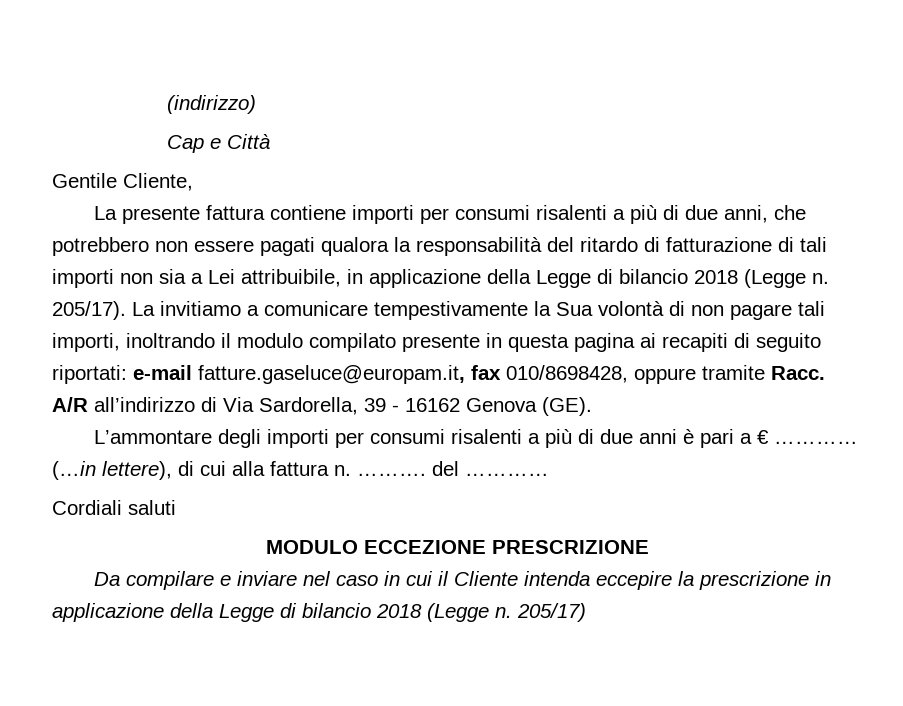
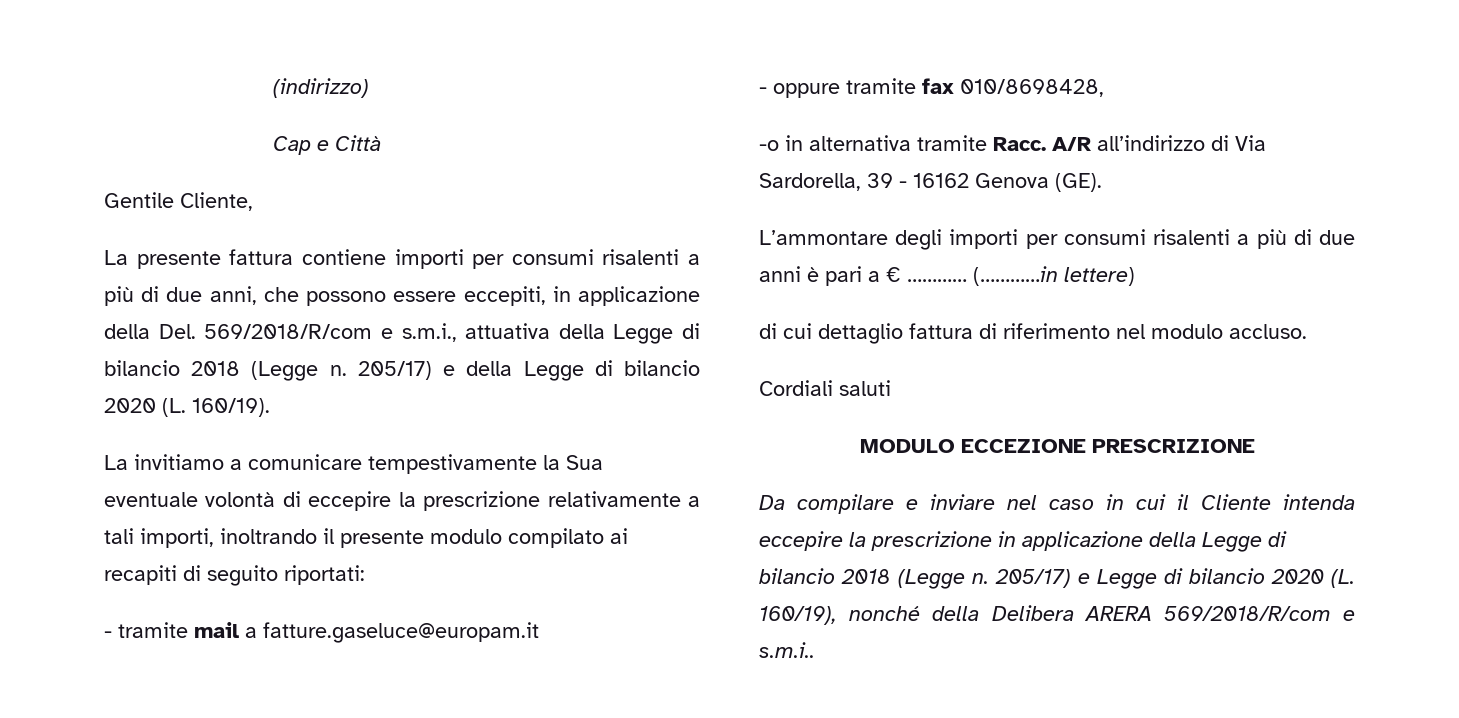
- La presente fattura contiene importi per consumi risalenti a più di due anni, che potrebbero non essere pagati qualora la responsabilità del ritardo di fatturazione di tali importi non sia a Lei attribuibile, in applicazione della Legge di bilancio 2018 (Legge n. 205/17). La invitiamo a comunicare tempestivamente la Sua volontà di non pagare tali importi, inoltrando il modulo compilato presente in questa pagina ai recapiti di seguito riportati: e-mail fatture.gaseluce@europam.it, fax 010/8698428, oppure tramite Racc.
+ La presente fattura contiene importi per consumi risalenti a più di due anni, che possono essere eccepiti, in applicazione della Del. 569/2018/R/com e s.m.i., attuativa della Legge di bilancio 2018 (Legge n. 205/17) e della Legge di bilancio 2020 (L. 160/19).
+ La invitiamo a comunicare tempestivamente la Sua eventuale volontà di eccepire la prescrizione relativamente a tali importi, inoltrando il presente modulo compilato ai recapiti di seguito riportati:
+ - tramite mail a fatture.gaseluce@europam.it
+ - oppure tramite fax 010/8698428,
+ -o in alternativa tramite Racc.
- (…in lettere), di cui alla fattura n. ………. del …………
+ (…………in lettere)
+ di cui dettaglio fattura di riferimento nel modulo accluso.
- 205/17)
+ 205/17) e Legge di bilancio 2020 (L. 160/19), nonché della Delibera ARERA 569/2018/R/com e s.m.i..

